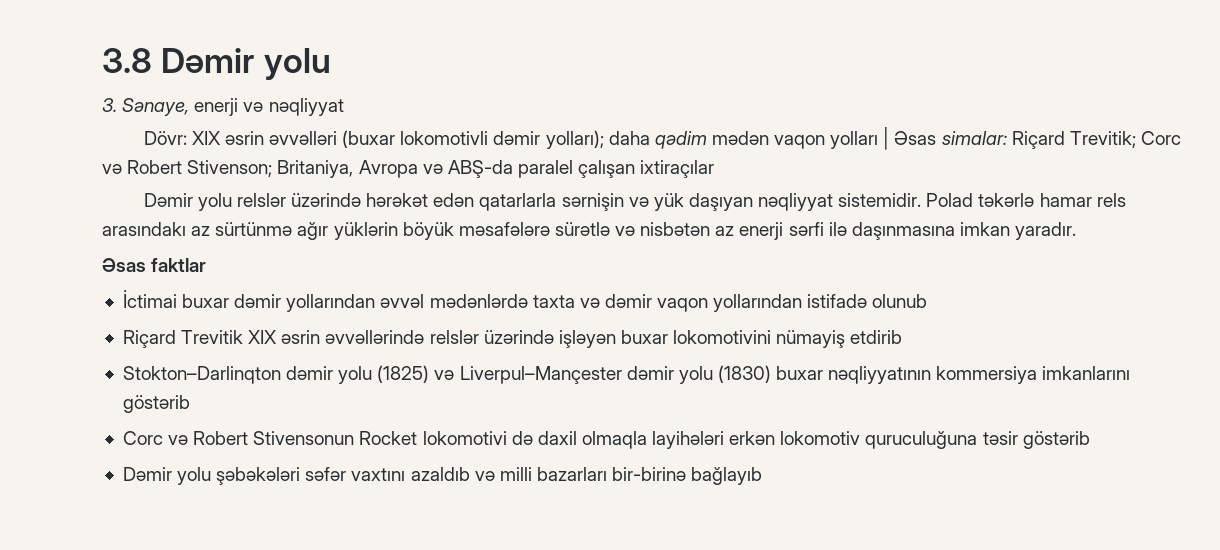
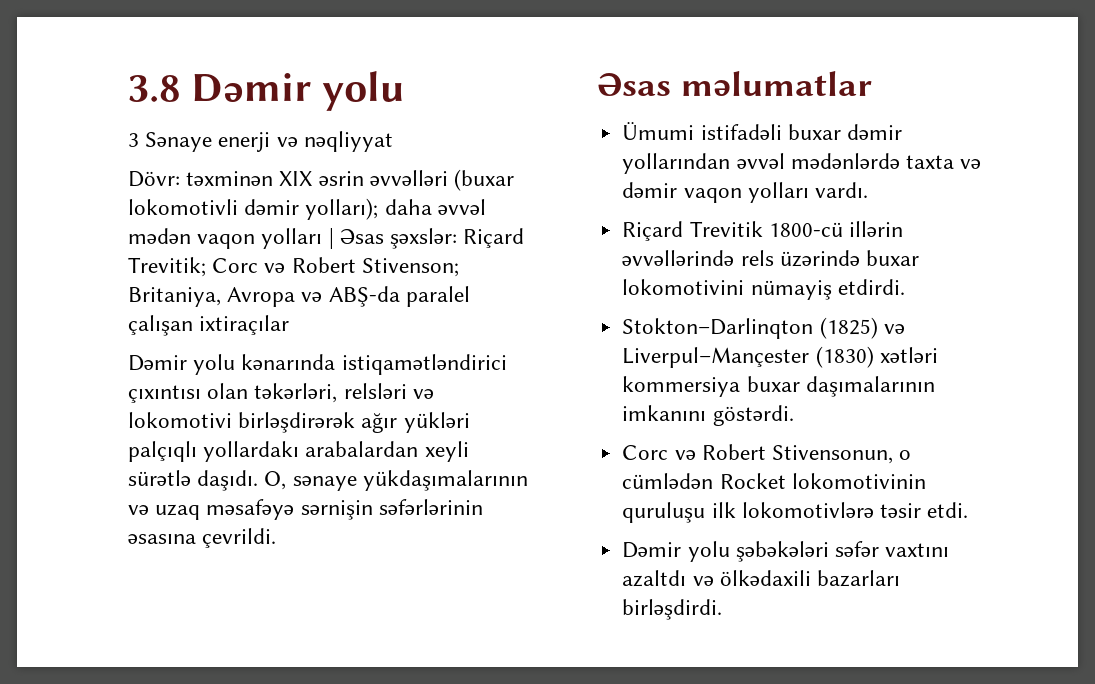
- 3. Sənaye, enerji və nəqliyyat
+ 3 Sənaye enerji və nəqliyyat
- Dövr: XIX əsrin əvvəlləri (buxar lokomotivli dəmir yolları); daha qədim mədən vaqon yolları | Əsas simalar: Riçard Trevitik; Corc və Robert Stivenson; Britaniya, Avropa və ABŞ-da paralel çalışan ixtiraçılar
+ Dövr: təxminən XIX əsrin əvvəlləri (buxar lokomotivli dəmir yolları); daha əvvəl mədən vaqon yolları | Əsas şəxslər: Riçard Trevitik; Corc və Robert Stivenson; Britaniya, Avropa və ABŞ-da paralel çalışan ixtiraçılar
- Dəmir yolu relslər üzərində hərəkət edən qatarlarla sərnişin və yük daşıyan nəqliyyat sistemidir. Polad təkərlə hamar rels arasındakı az sürtünmə ağır yüklərin böyük məsafələrə sürətlə və nisbətən az enerji sərfi ilə daşınmasına imkan yaradır.
- Əsas faktlar
- İctimai buxar dəmir yollarından əvvəl mədənlərdə taxta və dəmir vaqon yollarından istifadə olunub
+ Dəmir yolu kənarında istiqamətləndirici çıxıntısı olan təkərləri, relsləri və lokomotivi birləşdirərək ağır yükləri palçıqlı yollardakı arabalardan xeyli sürətlə daşıdı. O, sənaye yükdaşımalarının və uzaq məsafəyə sərnişin səfərlərinin əsasına çevrildi.
+ Əsas məlumatlar
+ Ümumi istifadəli buxar dəmir yollarından əvvəl mədənlərdə taxta və dəmir vaqon yolları vardı.
- Riçard Trevitik XIX əsrin əvvəllərində relslər üzərində işləyən buxar lokomotivini nümayiş etdirib
+ Riçard Trevitik 1800-cü illərin əvvəllərində rels üzərində buxar lokomotivini nümayiş etdirdi.
- Stokton–Darlinqton dəmir yolu (1825) və Liverpul–Mançester dəmir yolu (1830) buxar nəqliyyatının kommersiya imkanlarını göstərib
- Corc və Robert Stivensonun Rocket lokomotivi də daxil olmaqla layihələri erkən lokomotiv quruculuğuna təsir göstərib
+ Stokton–Darlinqton (1825) və Liverpul–Mançester (1830) xətləri kommersiya buxar daşımalarının imkanını göstərdi.
+ Corc və Robert Stivensonun, o cümlədən Rocket lokomotivinin quruluşu ilk lokomotivlərə təsir etdi.
- Dəmir yolu şəbəkələri səfər vaxtını azaldıb və milli bazarları bir-birinə bağlayıb
+ Dəmir yolu şəbəkələri səfər vaxtını azaltdı və ölkədaxili bazarları birləşdirdi.

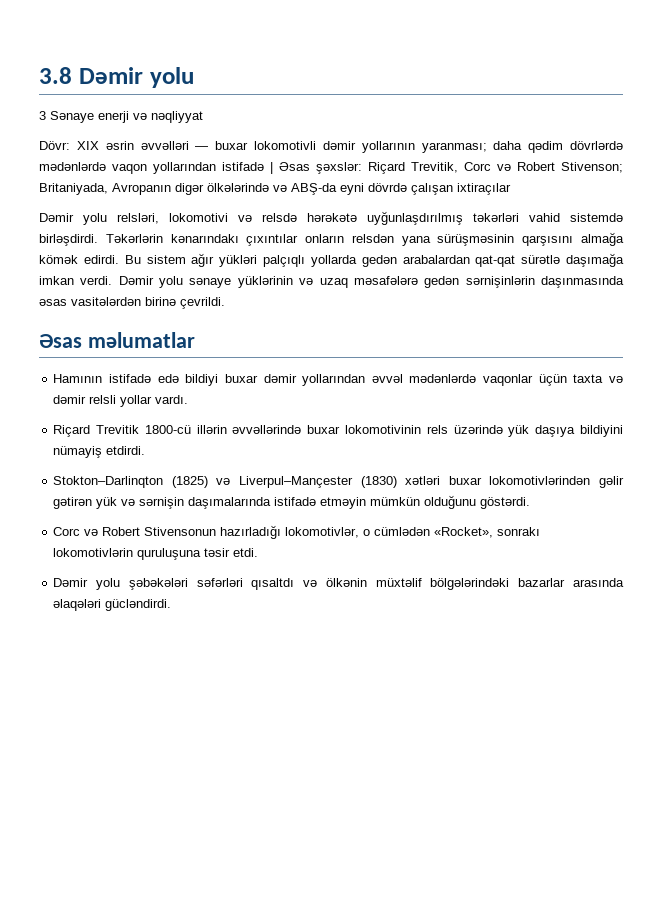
- Dövr: təxminən XIX əsrin əvvəlləri (buxar lokomotivli dəmir yolları); daha əvvəl mədən vaqon yolları | Əsas şəxslər: Riçard Trevitik; Corc və Robert Stivenson; Britaniya, Avropa və ABŞ-da paralel çalışan ixtiraçılar
- Dəmir yolu kənarında istiqamətləndirici çıxıntısı olan təkərləri, relsləri və lokomotivi birləşdirərək ağır yükləri palçıqlı yollardakı arabalardan xeyli sürətlə daşıdı. O, sənaye yükdaşımalarının və uzaq məsafəyə sərnişin səfərlərinin əsasına çevrildi.
+ Dövr: XIX əsrin əvvəlləri — buxar lokomotivli dəmir yollarının yaranması; daha qədim dövrlərdə mədənlərdə vaqon yollarından istifadə | Əsas şəxslər: Riçard Trevitik, Corc və Robert Stivenson; Britaniyada, Avropanın digər ölkələrində və ABŞ-da eyni dövrdə çalışan ixtiraçılar
+ Dəmir yolu relsləri, lokomotivi və relsdə hərəkətə uyğunlaşdırılmış təkərləri vahid sistemdə birləşdirdi. Təkərlərin kənarındakı çıxıntılar onların relsdən yana sürüşməsinin qarşısını almağa kömək edirdi. Bu sistem ağır yükləri palçıqlı yollarda gedən arabalardan qat-qat sürətlə daşımağa imkan verdi. Dəmir yolu sənaye yüklərinin və uzaq məsafələrə gedən sərnişinlərin daşınmasında əsas vasitələrdən birinə çevrildi.
- Ümumi istifadəli buxar dəmir yollarından əvvəl mədənlərdə taxta və dəmir vaqon yolları vardı.
+ Hamının istifadə edə bildiyi buxar dəmir yollarından əvvəl mədənlərdə vaqonlar üçün taxta və dəmir relsli yollar vardı.
- Riçard Trevitik 1800-cü illərin əvvəllərində rels üzərində buxar lokomotivini nümayiş etdirdi.
+ Riçard Trevitik 1800-cü illərin əvvəllərində buxar lokomotivinin rels üzərində yük daşıya bildiyini nümayiş etdirdi.
- Stokton–Darlinqton (1825) və Liverpul–Mançester (1830) xətləri kommersiya buxar daşımalarının imkanını göstərdi.
- Corc və Robert Stivensonun, o cümlədən Rocket lokomotivinin quruluşu ilk lokomotivlərə təsir etdi.
+ Stokton–Darlinqton (1825) və Liverpul–Mançester (1830) xətləri buxar lokomotivlərindən gəlir gətirən yük və sərnişin daşımalarında istifadə etməyin mümkün olduğunu göstərdi.
+ Corc və Robert Stivensonun hazırladığı lokomotivlər, o cümlədən «Rocket», sonrakı lokomotivlərin quruluşuna təsir etdi.
- Dəmir yolu şəbəkələri səfər vaxtını azaltdı və ölkədaxili bazarları birləşdirdi.
+ Dəmir yolu şəbəkələri səfərləri qısaltdı və ölkənin müxtəlif bölgələrindəki bazarlar arasında əlaqələri gücləndirdi.

